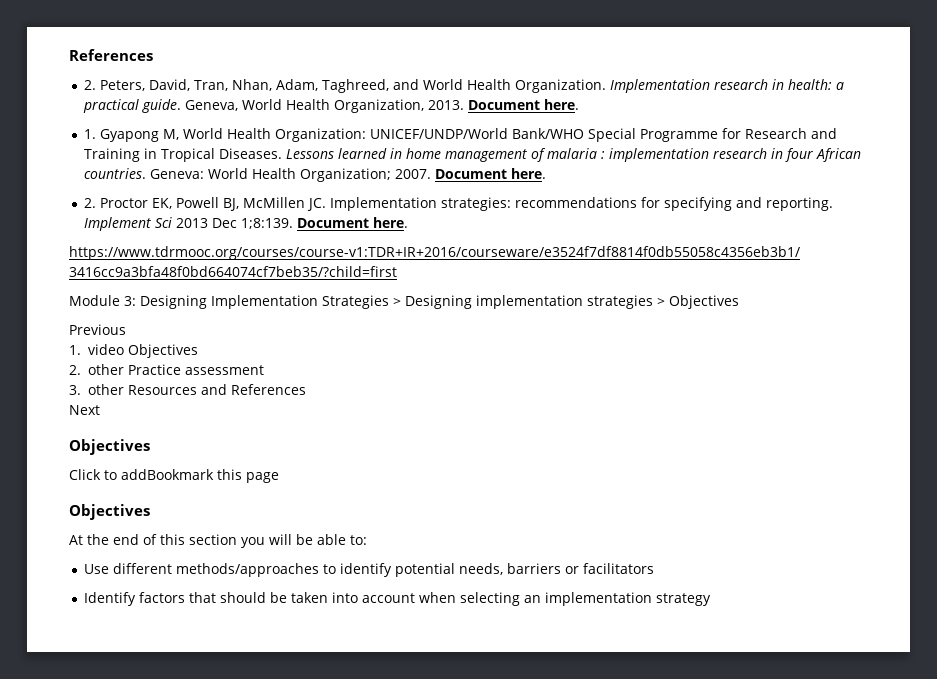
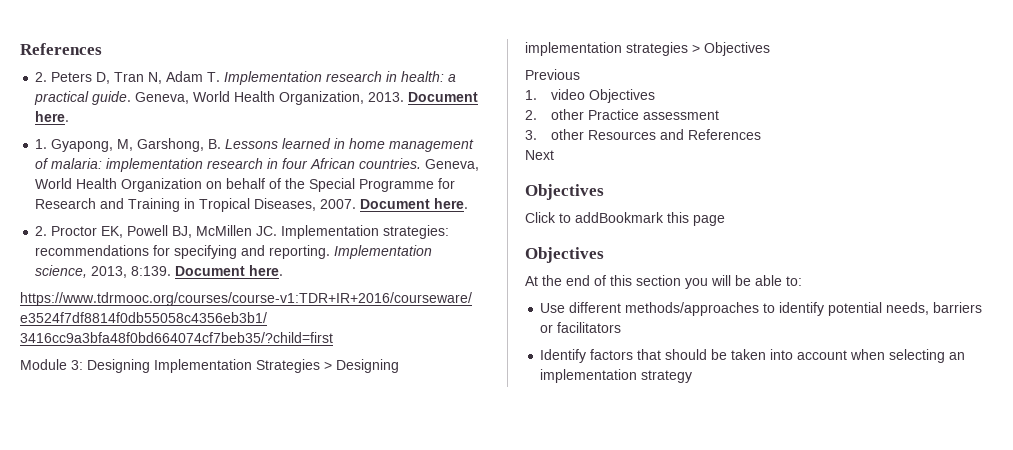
- 2. Peters, David, Tran, Nhan, Adam, Taghreed, and World Health Organization. Implementation research in health: a practical guide.
+ 2. Peters D, Tran N, Adam T. Implementation research in health: a practical guide.
- 1. Gyapong M, World Health Organization: UNICEF/UNDP/World Bank/WHO Special Programme for Research and Training in Tropical Diseases. Lessons learned in home management of malaria : implementation research in four African countries. Geneva: World Health Organization; 2007.
+ 1. Gyapong, M, Garshong, B. Lessons learned in home management of malaria: implementation research in four African countries. Geneva, World Health Organization on behalf of the Special Programme for Research and Training in Tropical Diseases, 2007.
- Implement Sci 2013 Dec 1;8:139.
+ Implementation science, 2013, 8:139.

